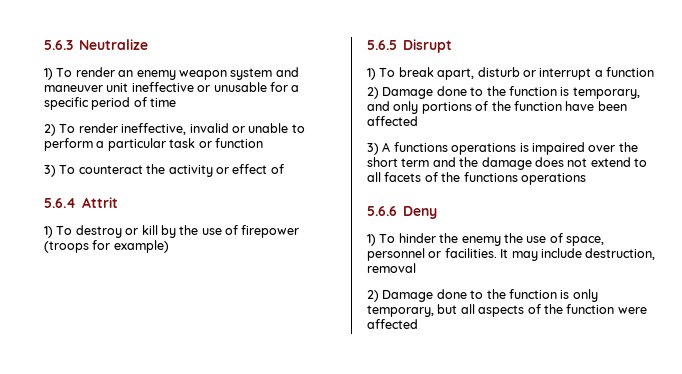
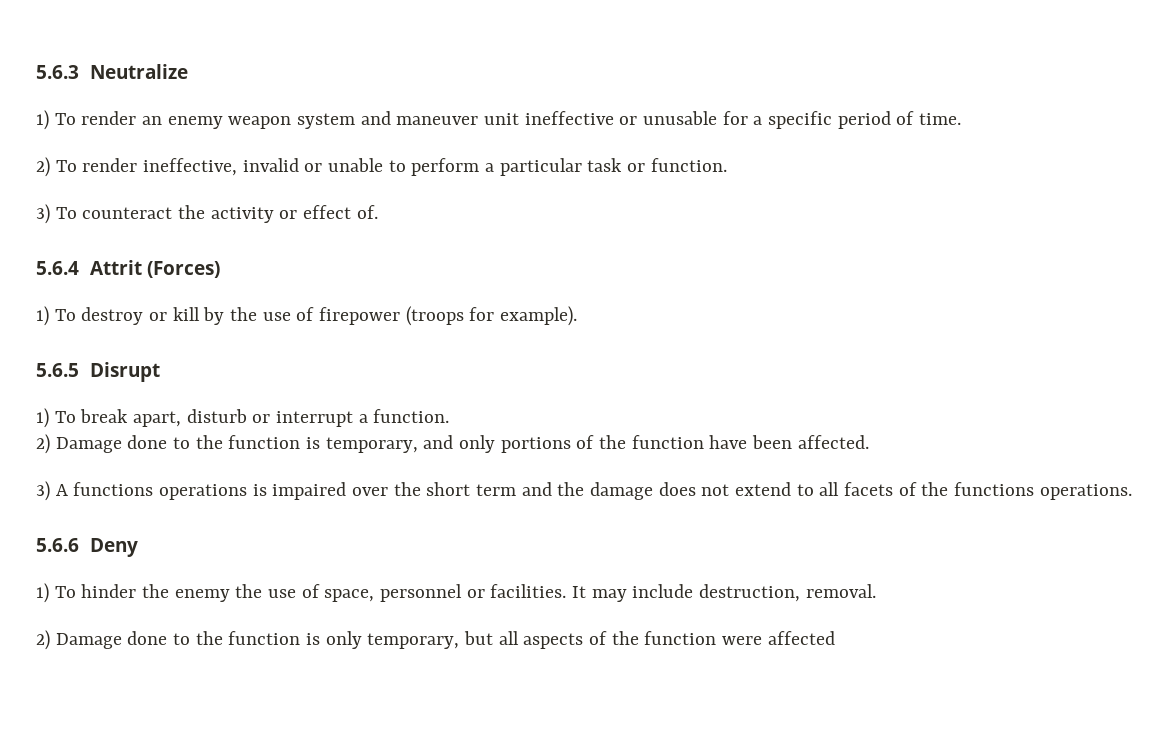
- 1) To render an enemy weapon system and maneuver unit ineffective or unusable for a specific period of time
+ 1) To render an enemy weapon system and maneuver unit ineffective or unusable for a specific period of time.
- 2) To render ineffective, invalid or unable to perform a particular task or function
+ 2) To render ineffective, invalid or unable to perform a particular task or function.
- 3) To counteract the activity or effect of
+ 3) To counteract the activity or effect of.
- 5.6.4 Attrit
+ 5.6.4 Attrit (Forces)
- 1) To destroy or kill by the use of firepower (troops for example)
+ 1) To destroy or kill by the use of firepower (troops for example).
- 1) To break apart, disturb or interrupt a function
+ 1) To break apart, disturb or interrupt a function.
- 2) Damage done to the function is temporary, and only portions of the function have been affected
+ 2) Damage done to the function is temporary, and only portions of the function have been affected.
- 3) A functions operations is impaired over the short term and the damage does not extend to all facets of the functions operations
+ 3) A functions operations is impaired over the short term and the damage does not extend to all facets of the functions operations.
- It may include destruction, removal
+ It may include destruction, removal.

